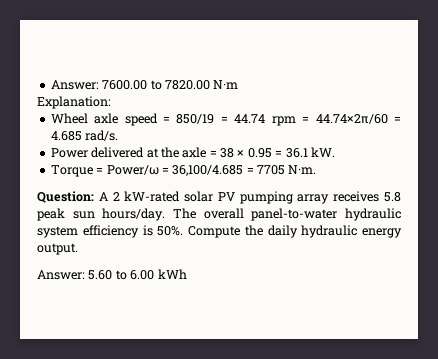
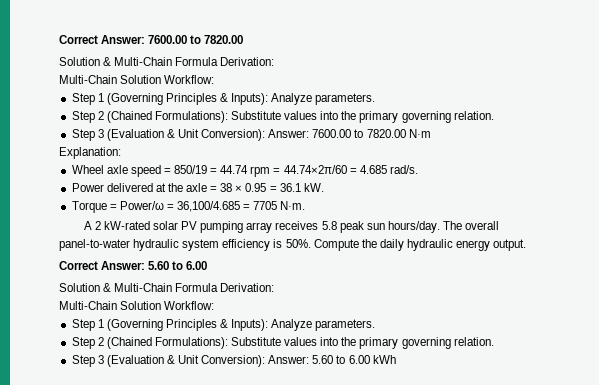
- Answer: 7600.00 to 7820.00 N·m
+ Correct Answer: 7600.00 to 7820.00
+ Solution & Multi-Chain Formula Derivation:
+ Multi-Chain Solution Workflow:
+ Step 1 (Governing Principles & Inputs): Analyze parameters.
+ Step 2 (Chained Formulations): Substitute values into the primary governing relation.
+ Step 3 (Evaluation & Unit Conversion): Answer: 7600.00 to 7820.00 N·m
- Question: A 2 kW-rated solar PV pumping array receives 5.8 peak sun hours/day.
+ A 2 kW-rated solar PV pumping array receives 5.8 peak sun hours/day.
- Answer: 5.60 to 6.00 kWh
+ Correct Answer: 5.60 to 6.00
+ Solution & Multi-Chain Formula Derivation:
+ Multi-Chain Solution Workflow:
+ Step 1 (Governing Principles & Inputs): Analyze parameters.
+ Step 2 (Chained Formulations): Substitute values into the primary governing relation.
+ Step 3 (Evaluation & Unit Conversion): Answer: 5.60 to 6.00 kWh

